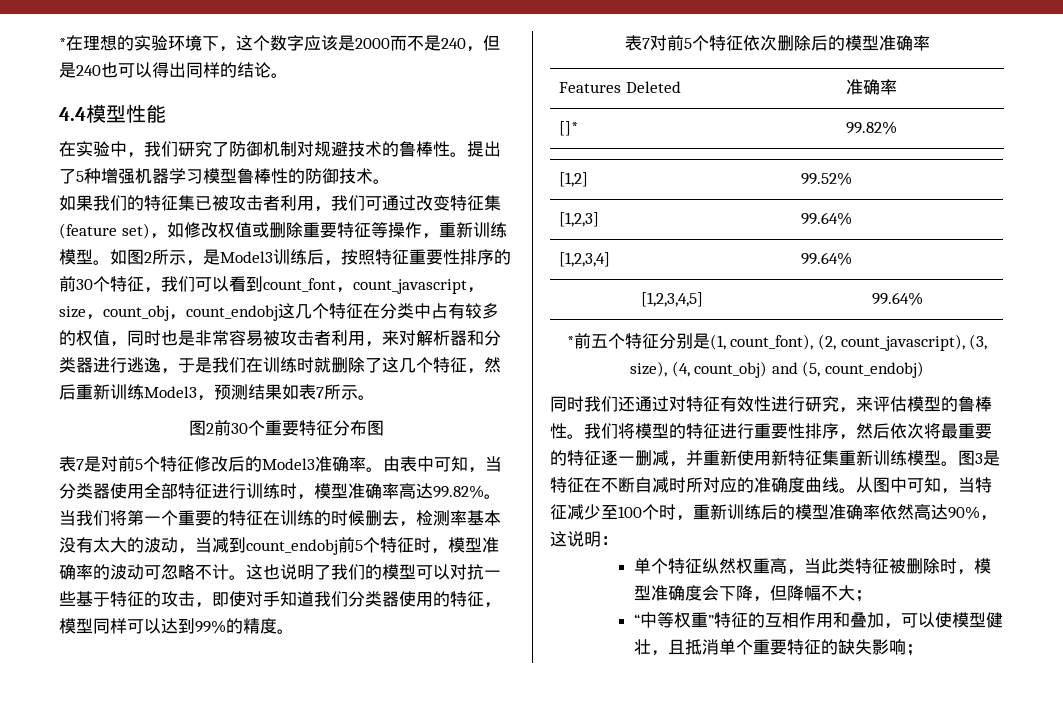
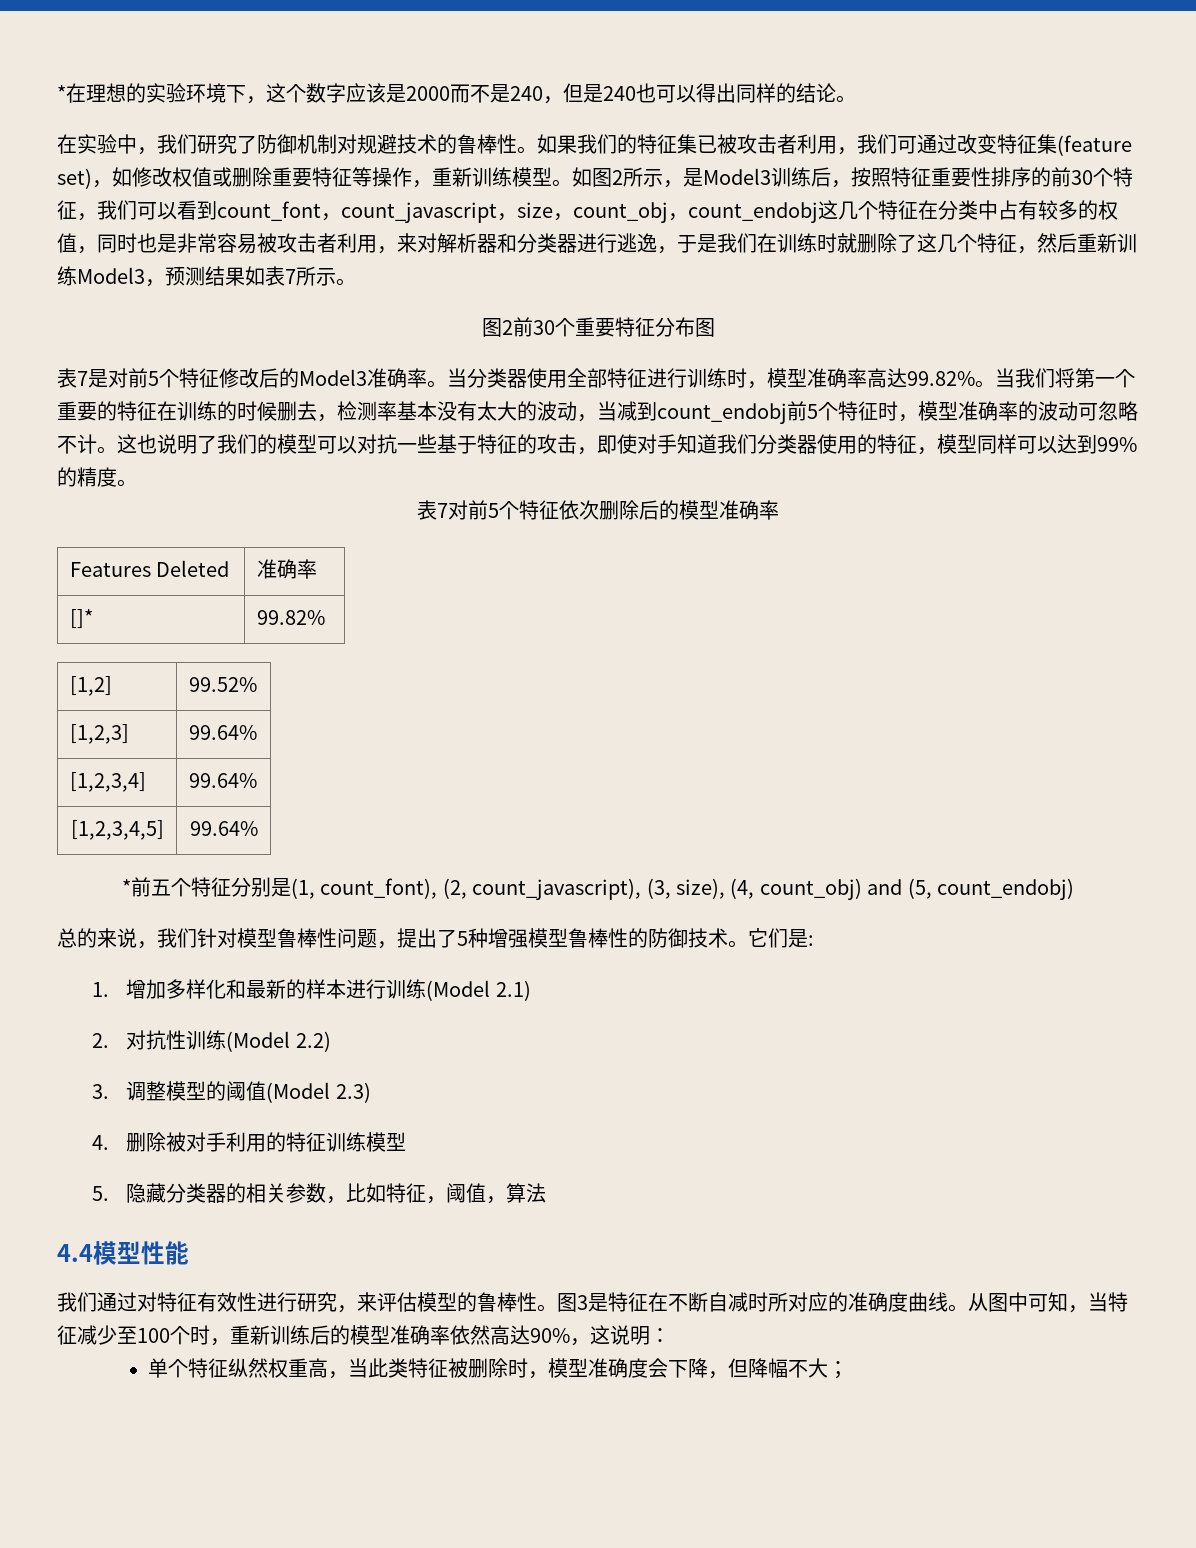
- 4.4模型性能
- 在实验中，我们研究了防御机制对规避技术的鲁棒性。提出了5种增强机器学习模型鲁棒性的防御技术。
- 如果我们的特征集已被攻击者利用，我们可通过改变特征集(feature set)，如修改权值或删除重要特征等操作，重新训练模型。
+ 在实验中，我们研究了防御机制对规避技术的鲁棒性。如果我们的特征集已被攻击者利用，我们可通过改变特征集(feature set)，如修改权值或删除重要特征等操作，重新训练模型。
- 由表中可知，当分类器使用全部特征进行训练时，模型准确率高达99.82%。
+ 当分类器使用全部特征进行训练时，模型准确率高达99.82%。
- 同时我们还通过对特征有效性进行研究，来评估模型的鲁棒性。
+ 总的来说，我们针对模型鲁棒性问题，提出了5种增强模型鲁棒性的防御技术。它们是:
+ 1.增加多样化和最新的样本进行训练(Model 2.1)
+ 2.对抗性训练(Model 2.2)
+ 3.调整模型的阈值(Model 2.3)
+ 4.删除被对手利用的特征训练模型
+ 5.隐藏分类器的相关参数，比如特征，阈值，算法
+ 4.4模型性能
+ 我们通过对特征有效性进行研究，来评估模型的鲁棒性。
- 我们将模型的特征进行重要性排序，然后依次将最重要的特征逐一删减，并重新使用新特征集重新训练模型。
- “中等权重”特征的互相作用和叠加，可以使模型健壮，且抵消单个重要特征的缺失影响；

